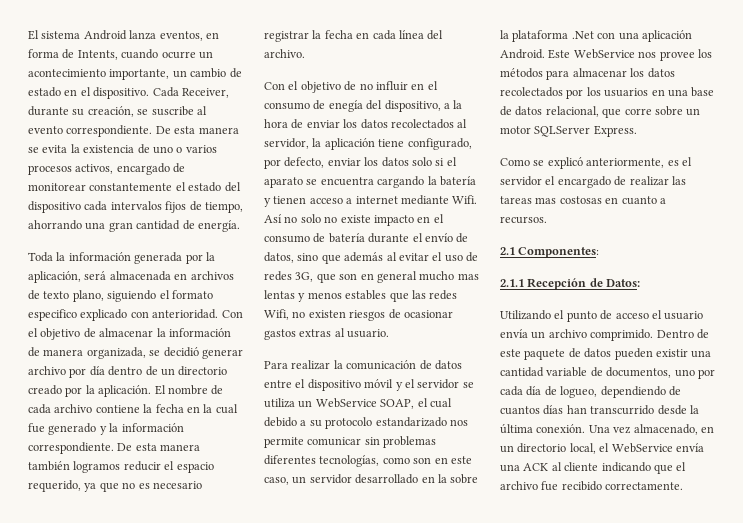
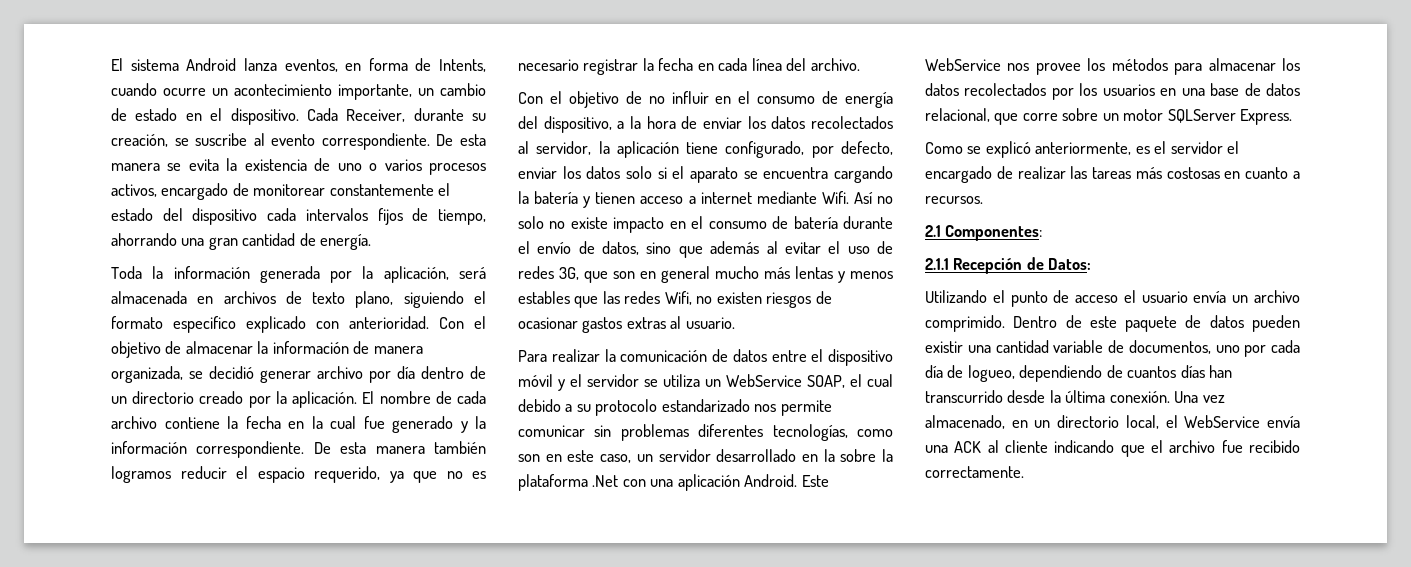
- Con el objetivo de no influir en el consumo de enegía del dispositivo, a la hora de enviar los datos recolectados al servidor, la aplicación tiene configurado, por defecto, enviar los datos solo si el aparato se encuentra cargando la batería y tienen acceso a internet mediante Wifi.
+ Con el objetivo de no influir en el consumo de energía del dispositivo, a la hora de enviar los datos recolectados al servidor, la aplicación tiene configurado, por defecto, enviar los datos solo si el aparato se encuentra cargando la batería y tienen acceso a internet mediante Wifi.
- Así no solo no existe impacto en el consumo de batería durante el envío de datos, sino que además al evitar el uso de redes 3G, que son en general mucho mas lentas y menos estables que las redes Wifi, no existen riesgos de ocasionar gastos extras al usuario.
+ Así no solo no existe impacto en el consumo de batería durante el envío de datos, sino que además al evitar el uso de redes 3G, que son en general mucho más lentas y menos estables que las redes Wifi, no existen riesgos de ocasionar gastos extras al usuario.
- Como se explicó anteriormente, es el servidor el encargado de realizar las tareas mas costosas en cuanto a recursos.
+ Como se explicó anteriormente, es el servidor el encargado de realizar las tareas más costosas en cuanto a recursos.

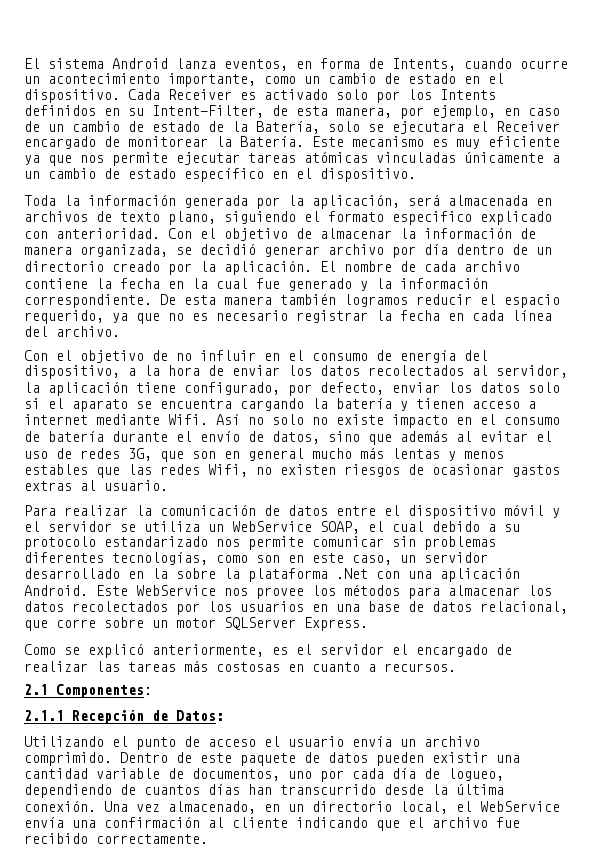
- El sistema Android lanza eventos, en forma de Intents, cuando ocurre un acontecimiento importante, un cambio de estado en el dispositivo.
+ El sistema Android lanza eventos, en forma de Intents, cuando ocurre un acontecimiento importante, como un cambio de estado en el dispositivo.
- Cada Receiver, durante su creación, se suscribe al evento correspondiente. De esta manera se evita la existencia de uno o varios procesos activos, encargado de monitorear constantemente el estado del dispositivo cada intervalos fijos de tiempo, ahorrando una gran cantidad de energía.
+ Cada Receiver es activado solo por los Intents definidos en su Intent-Filter, de esta manera, por ejemplo, en caso de un cambio de estado de la Batería, solo se ejecutara el Receiver encargado de monitorear la Batería. Este mecanismo es muy eficiente ya que nos permite ejecutar tareas atómicas vinculadas únicamente a un cambio de estado específico en el dispositivo.
- Una vez almacenado, en un directorio local, el WebService envía una ACK al cliente indicando que el archivo fue recibido correctamente.
+ Una vez almacenado, en un directorio local, el WebService envía una confirmación al cliente indicando que el archivo fue recibido correctamente.

